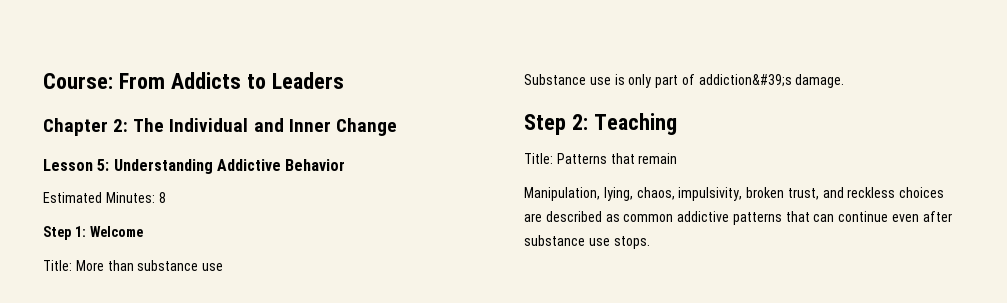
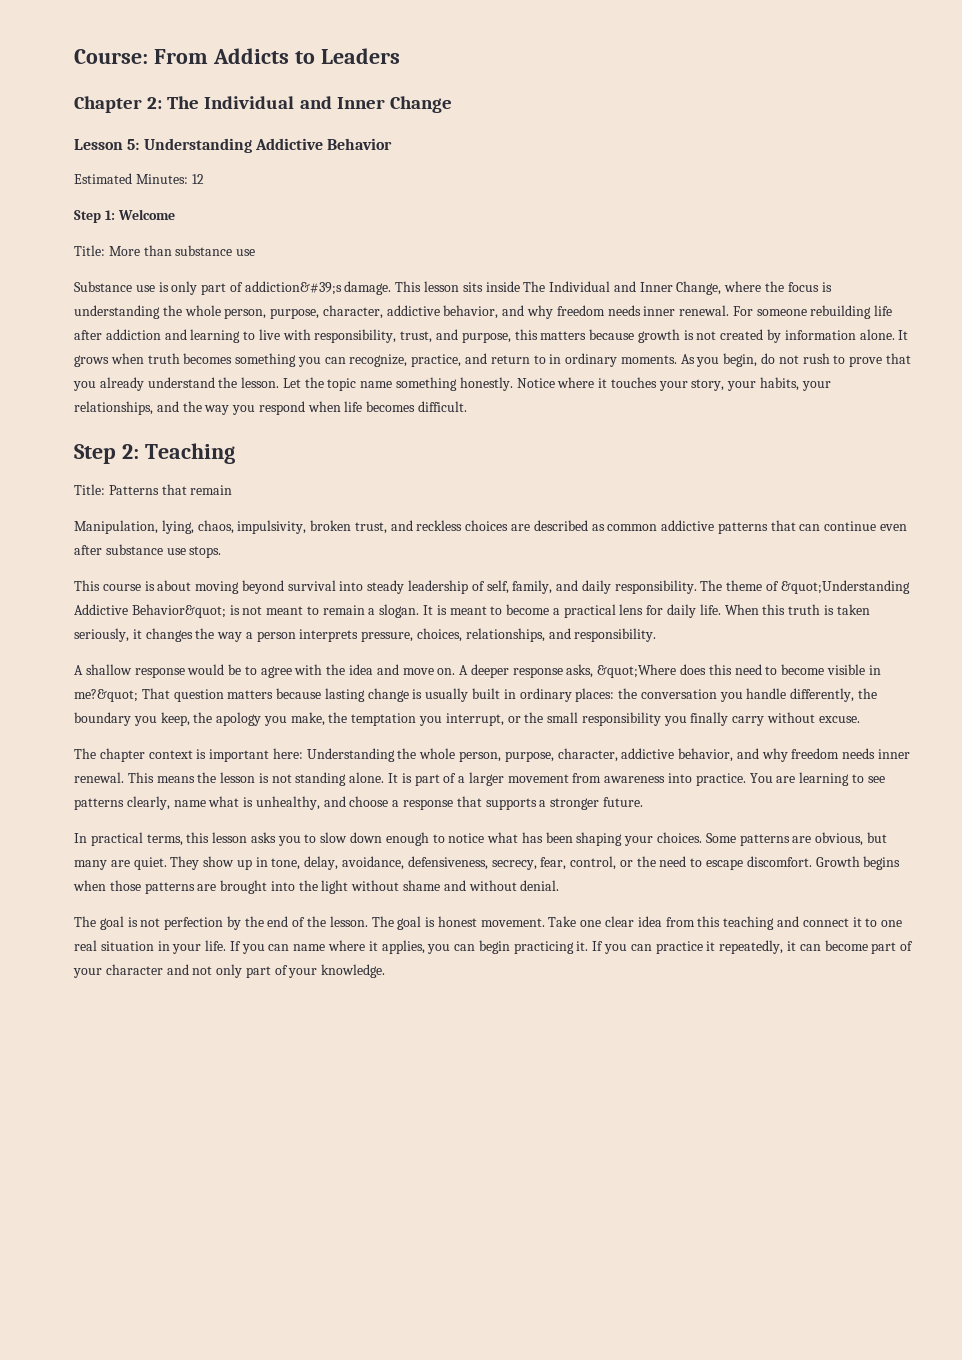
- Estimated Minutes: 8
+ Estimated Minutes: 12
+ This lesson sits inside The Individual and Inner Change, where the focus is understanding the whole person, purpose, character, addictive behavior, and why freedom needs inner renewal. For someone rebuilding life after addiction and learning to live with responsibility, trust, and purpose, this matters because growth is not created by information alone. It grows when truth becomes something you can recognize, practice, and return to in ordinary moments. As you begin, do not rush to prove that you already understand the lesson. Let the topic name something honestly. Notice where it touches your story, your habits, your relationships, and the way you respond when life becomes difficult.
+ This course is about moving beyond survival into steady leadership of self, family, and daily responsibility. The theme of &quot;Understanding Addictive Behavior&quot; is not meant to remain a slogan. It is meant to become a practical lens for daily life. When this truth is taken seriously, it changes the way a person interprets pressure, choices, relationships, and responsibility.
+ A shallow response would be to agree with the idea and move on. A deeper response asks, &quot;Where does this need to become visible in me?&quot; That question matters because lasting change is usually built in ordinary places: the conversation you handle differently, the boundary you keep, the apology you make, the temptation you interrupt, or the small responsibility you finally carry without excuse.
+ The chapter context is important here: Understanding the whole person, purpose, character, addictive behavior, and why freedom needs inner renewal. This means the lesson is not standing alone. It is part of a larger movement from awareness into practice. You are learning to see patterns clearly, name what is unhealthy, and choose a response that supports a stronger future.
+ In practical terms, this lesson asks you to slow down enough to notice what has been shaping your choices. Some patterns are obvious, but many are quiet. They show up in tone, delay, avoidance, defensiveness, secrecy, fear, control, or the need to escape discomfort. Growth begins when those patterns are brought into the light without shame and without denial.
+ The goal is not perfection by the end of the lesson. The goal is honest movement. Take one clear idea from this teaching and connect it to one real situation in your life. If you can name where it applies, you can begin practicing it. If you can practice it repeatedly, it can become part of your character and not only part of your knowledge.

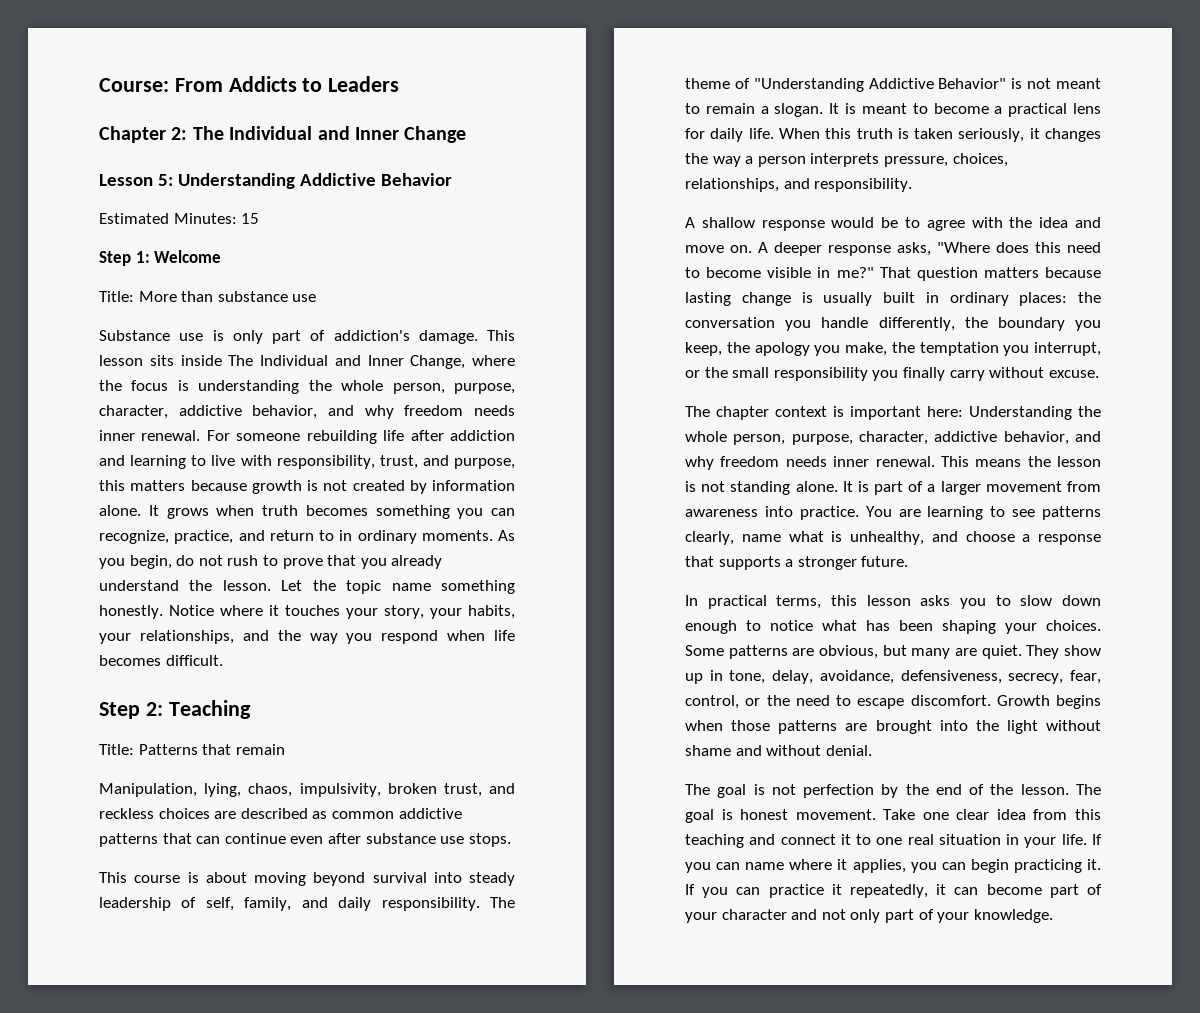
- Estimated Minutes: 12
+ Estimated Minutes: 15
- Substance use is only part of addiction&#39;s damage.
+ Substance use is only part of addiction's damage.
- The theme of &quot;Understanding Addictive Behavior&quot; is not meant to remain a slogan.
+ The theme of "Understanding Addictive Behavior" is not meant to remain a slogan.
- A deeper response asks, &quot;Where does this need to become visible in me?&quot; That question matters because lasting change is usually built in ordinary places: the conversation you handle differently, the boundary you keep, the apology you make, the temptation you interrupt, or the small responsibility you finally carry without excuse.
+ A deeper response asks, "Where does this need to become visible in me?" That question matters because lasting change is usually built in ordinary places: the conversation you handle differently, the boundary you keep, the apology you make, the temptation you interrupt, or the small responsibility you finally carry without excuse.

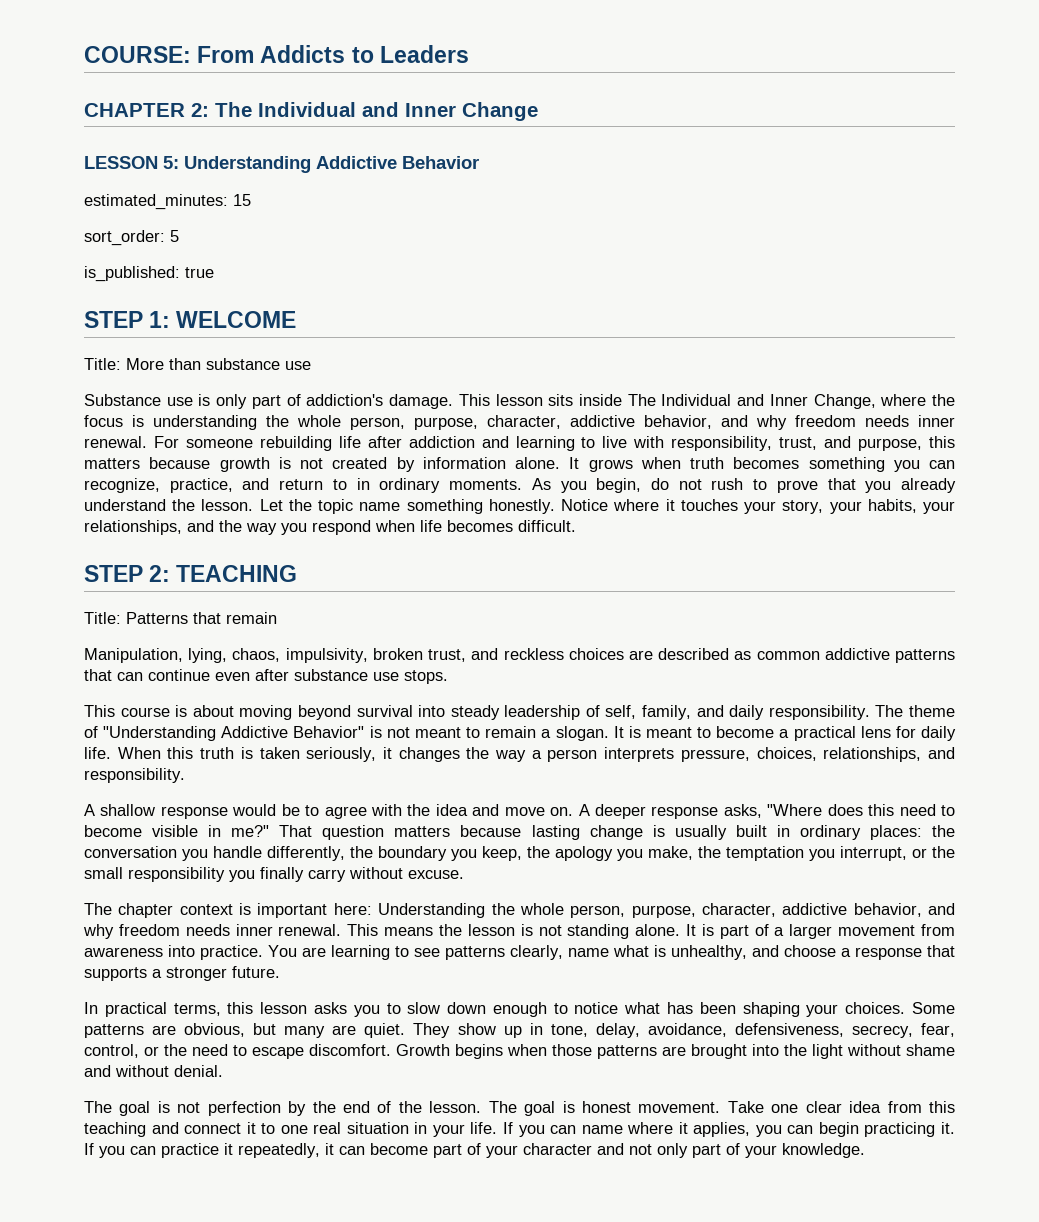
- Course: From Addicts to Leaders
+ COURSE: From Addicts to Leaders
- Chapter 2: The Individual and Inner Change
+ CHAPTER 2: The Individual and Inner Change
- Lesson 5: Understanding Addictive Behavior
+ LESSON 5: Understanding Addictive Behavior
- Estimated Minutes: 15
+ estimated_minutes: 15
- Step 1: Welcome
+ sort_order: 5
+ is_published: true
+ STEP 1: WELCOME
- Step 2: Teaching
+ STEP 2: TEACHING

